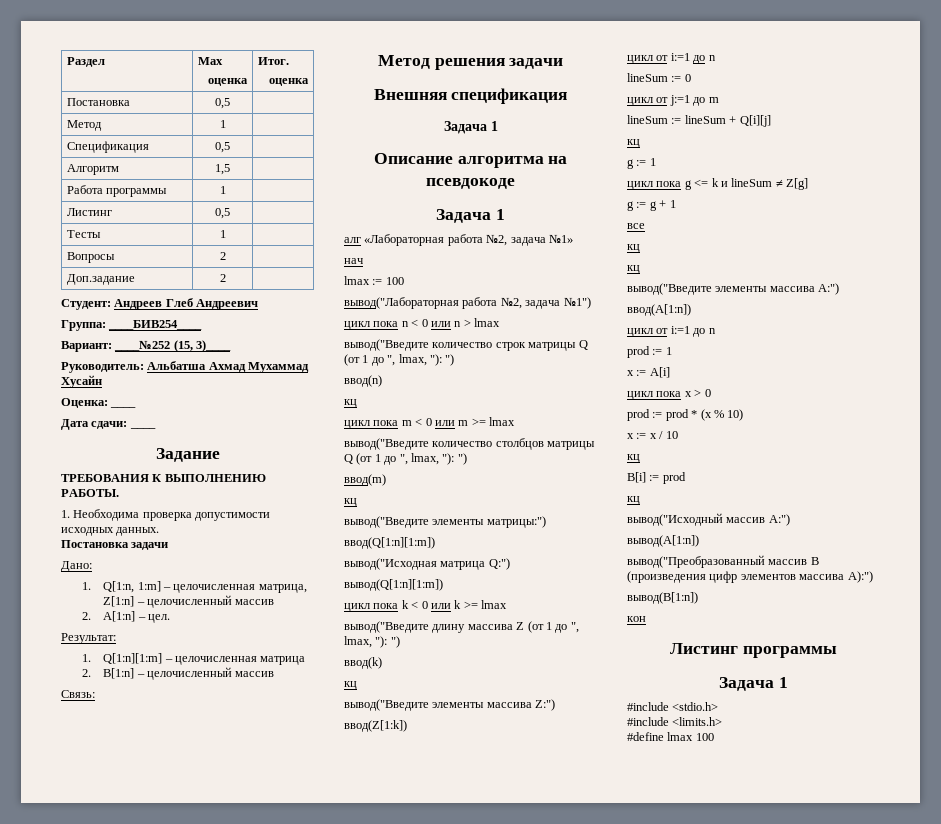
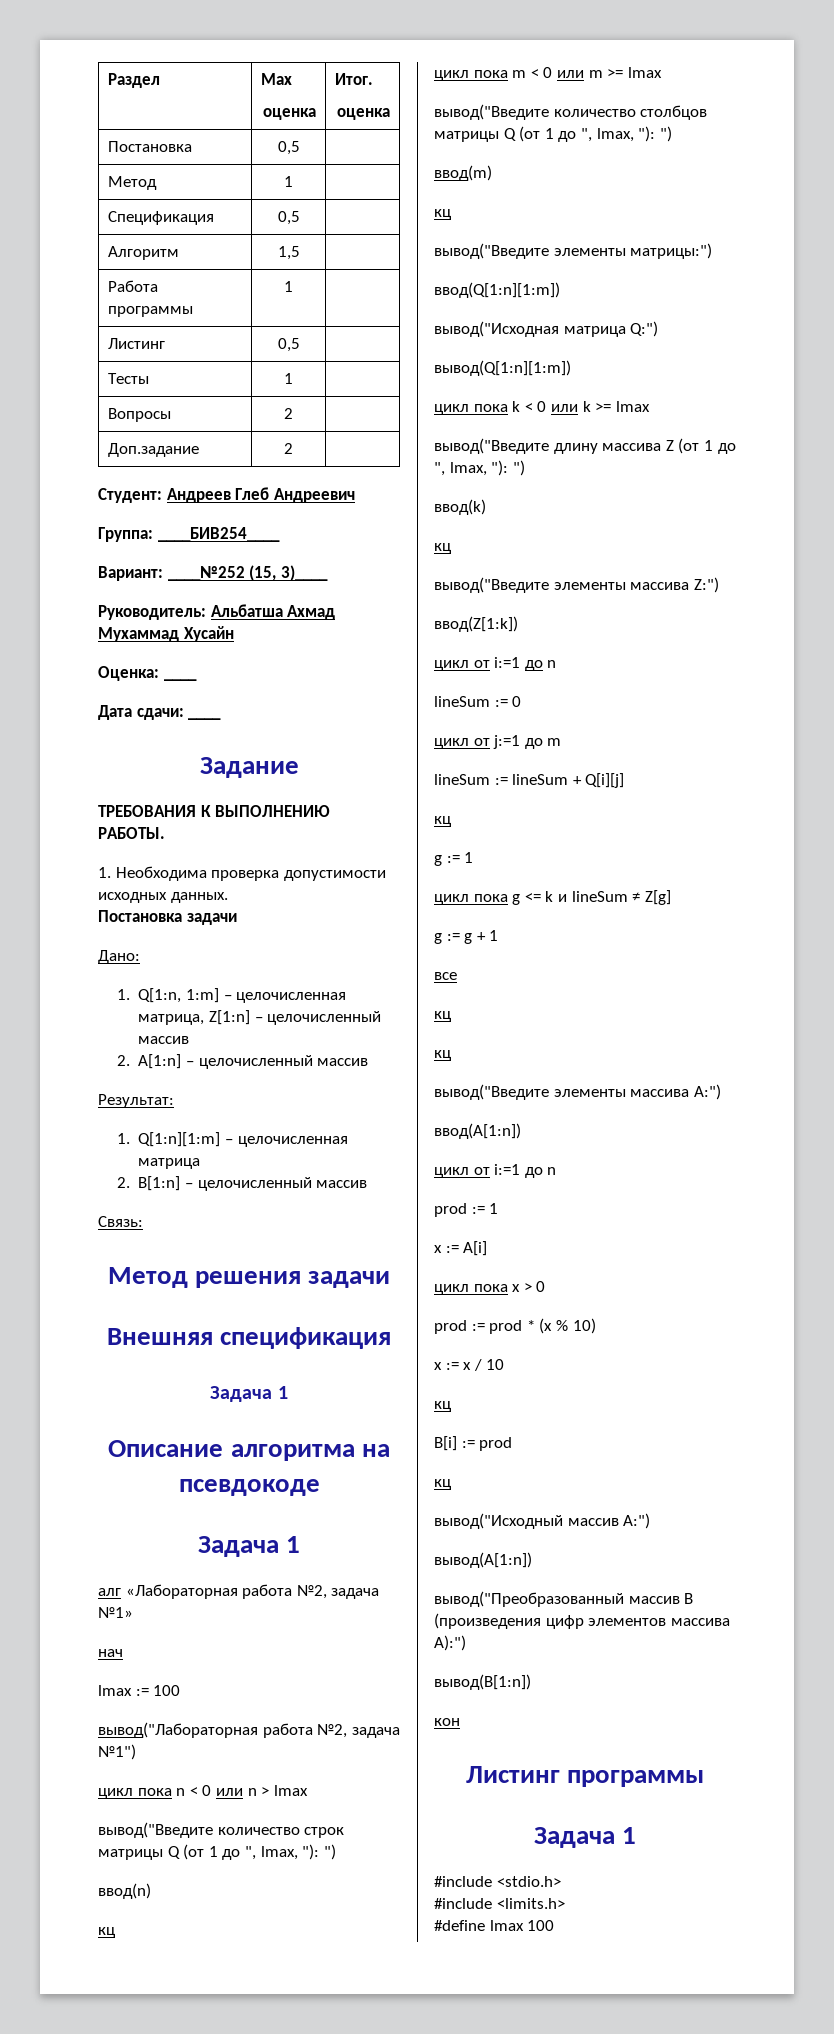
- 2. A[1:n] – цел.
+ 2. A[1:n] – целочисленный массив

